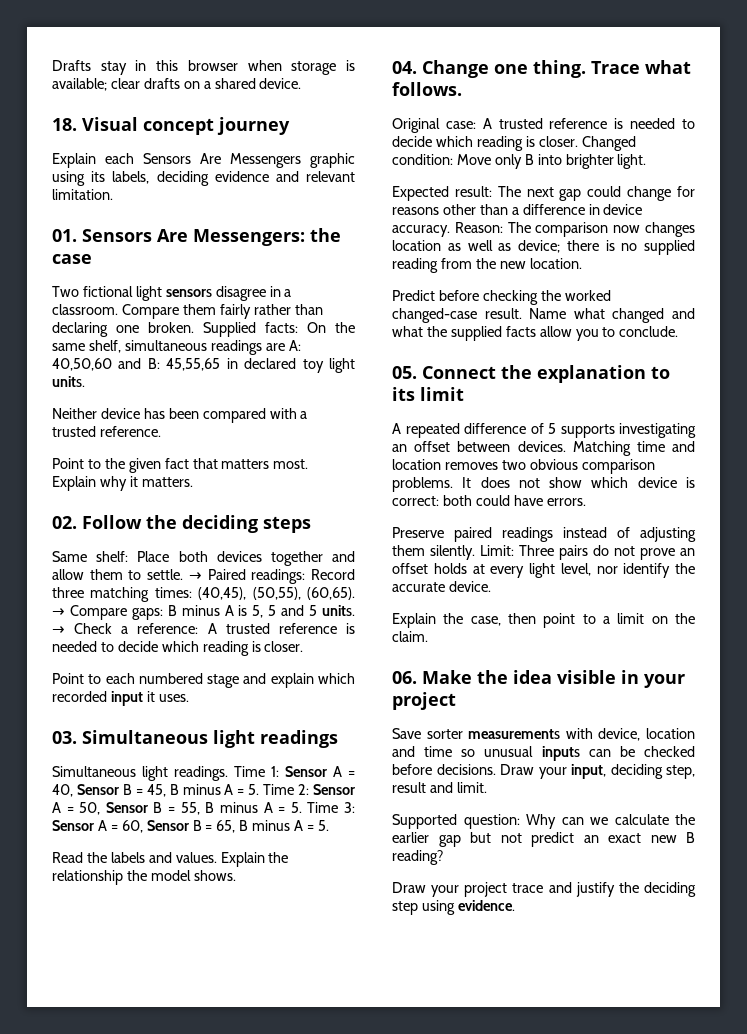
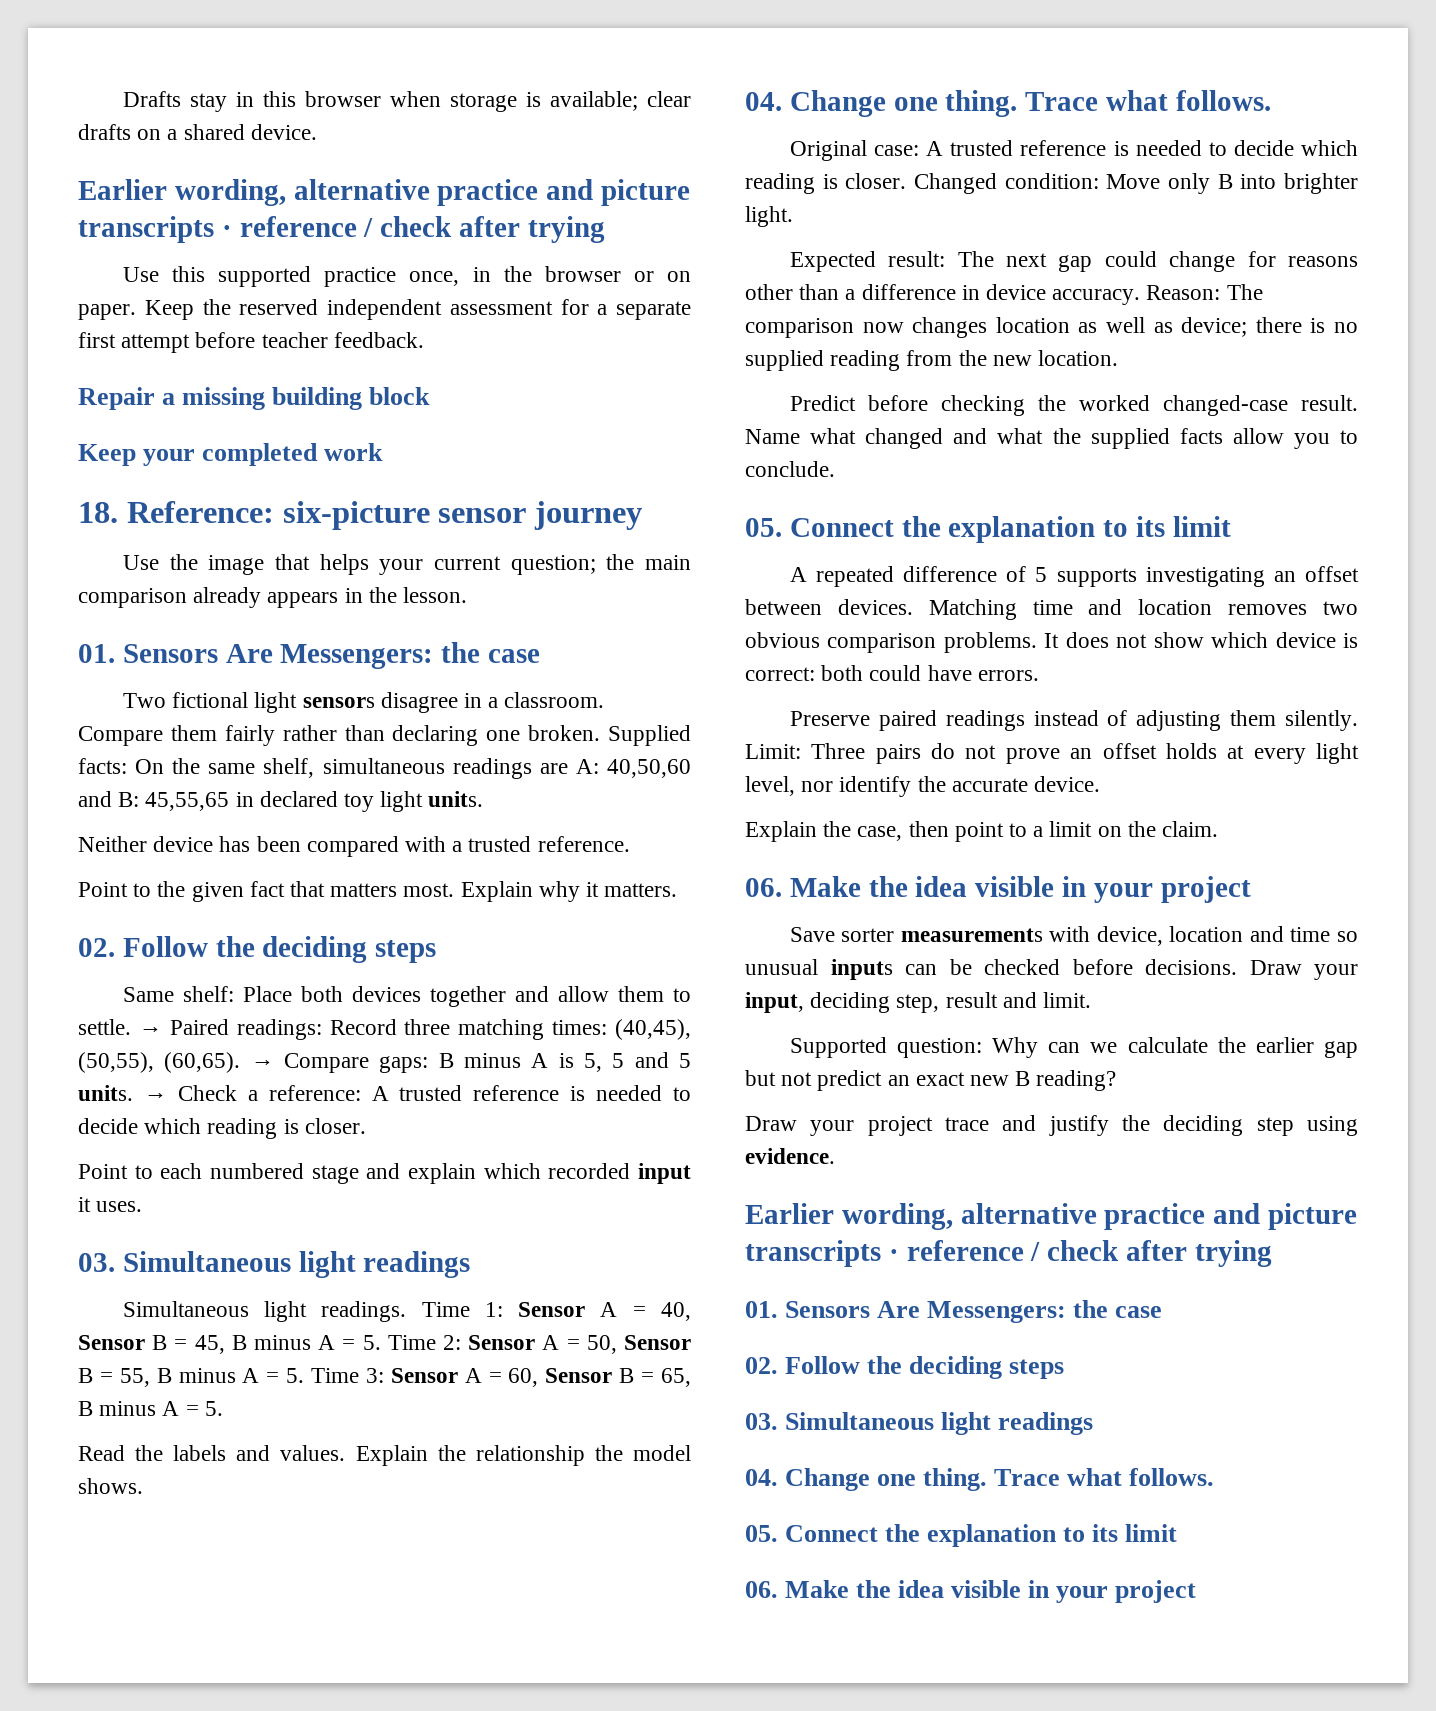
  Drafts stay in this browser when storage is available; clear drafts on a shared device.
- 18. Visual concept journey
- Explain each Sensors Are Messengers graphic using its labels, deciding evidence and relevant limitation.
+ Earlier wording, alternative practice and picture transcripts · reference / check after trying
+ Use this supported practice once, in the browser or on paper. Keep the reserved independent assessment for a separate first attempt before teacher feedback.
+ Repair a missing building block
+ Keep your completed work
+ 18. Reference: six-picture sensor journey
+ Use the image that helps your current question; the main comparison already appears in the lesson.
  Draw your project trace and justify the deciding step using evidence.
+ Earlier wording, alternative practice and picture transcripts · reference / check after trying
+ 01. Sensors Are Messengers: the case
+ 02. Follow the deciding steps
+ 03. Simultaneous light readings
+ 04. Change one thing. Trace what follows.
+ 05. Connect the explanation to its limit
+ 06. Make the idea visible in your project

